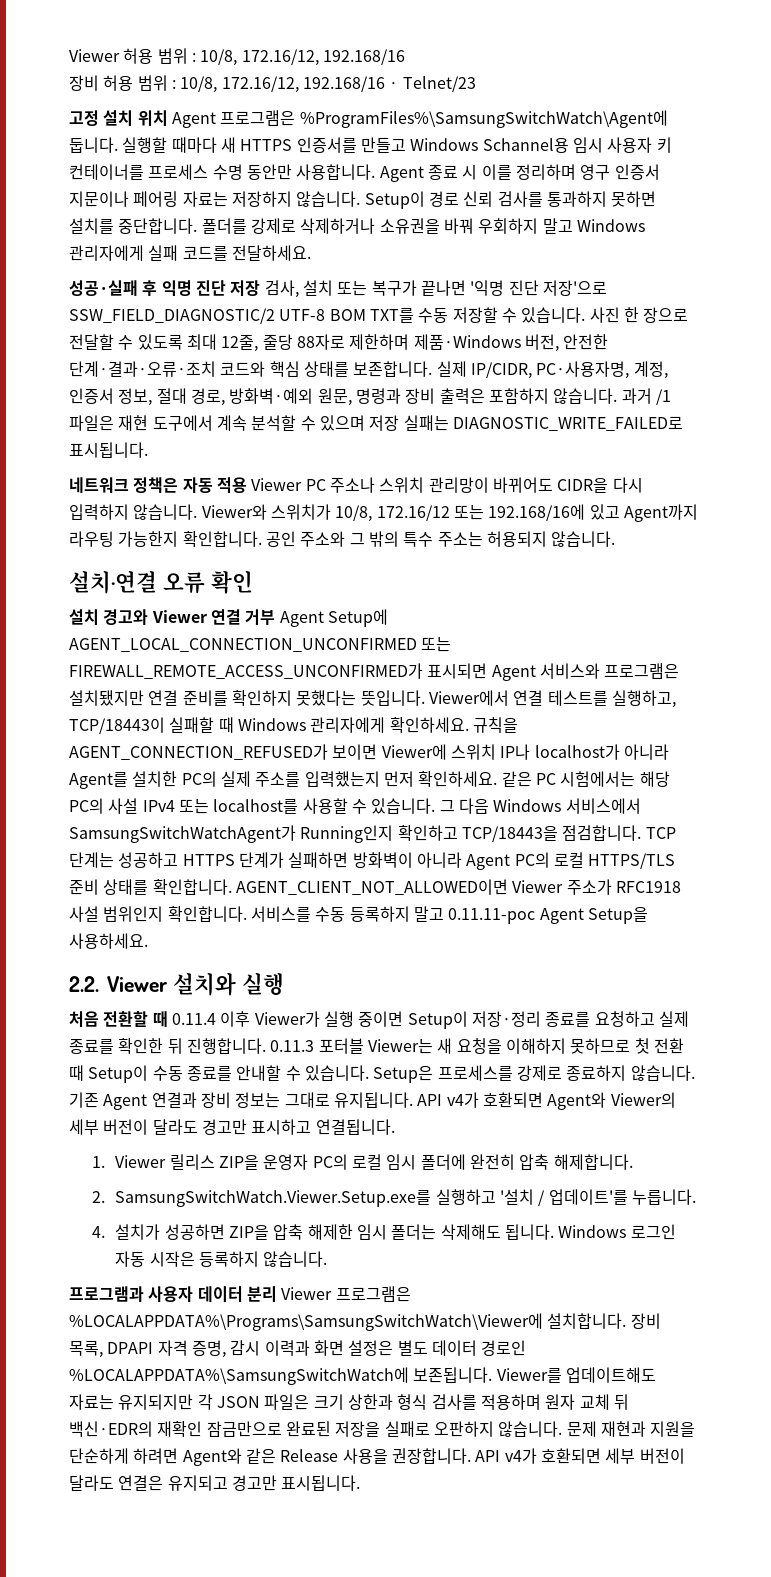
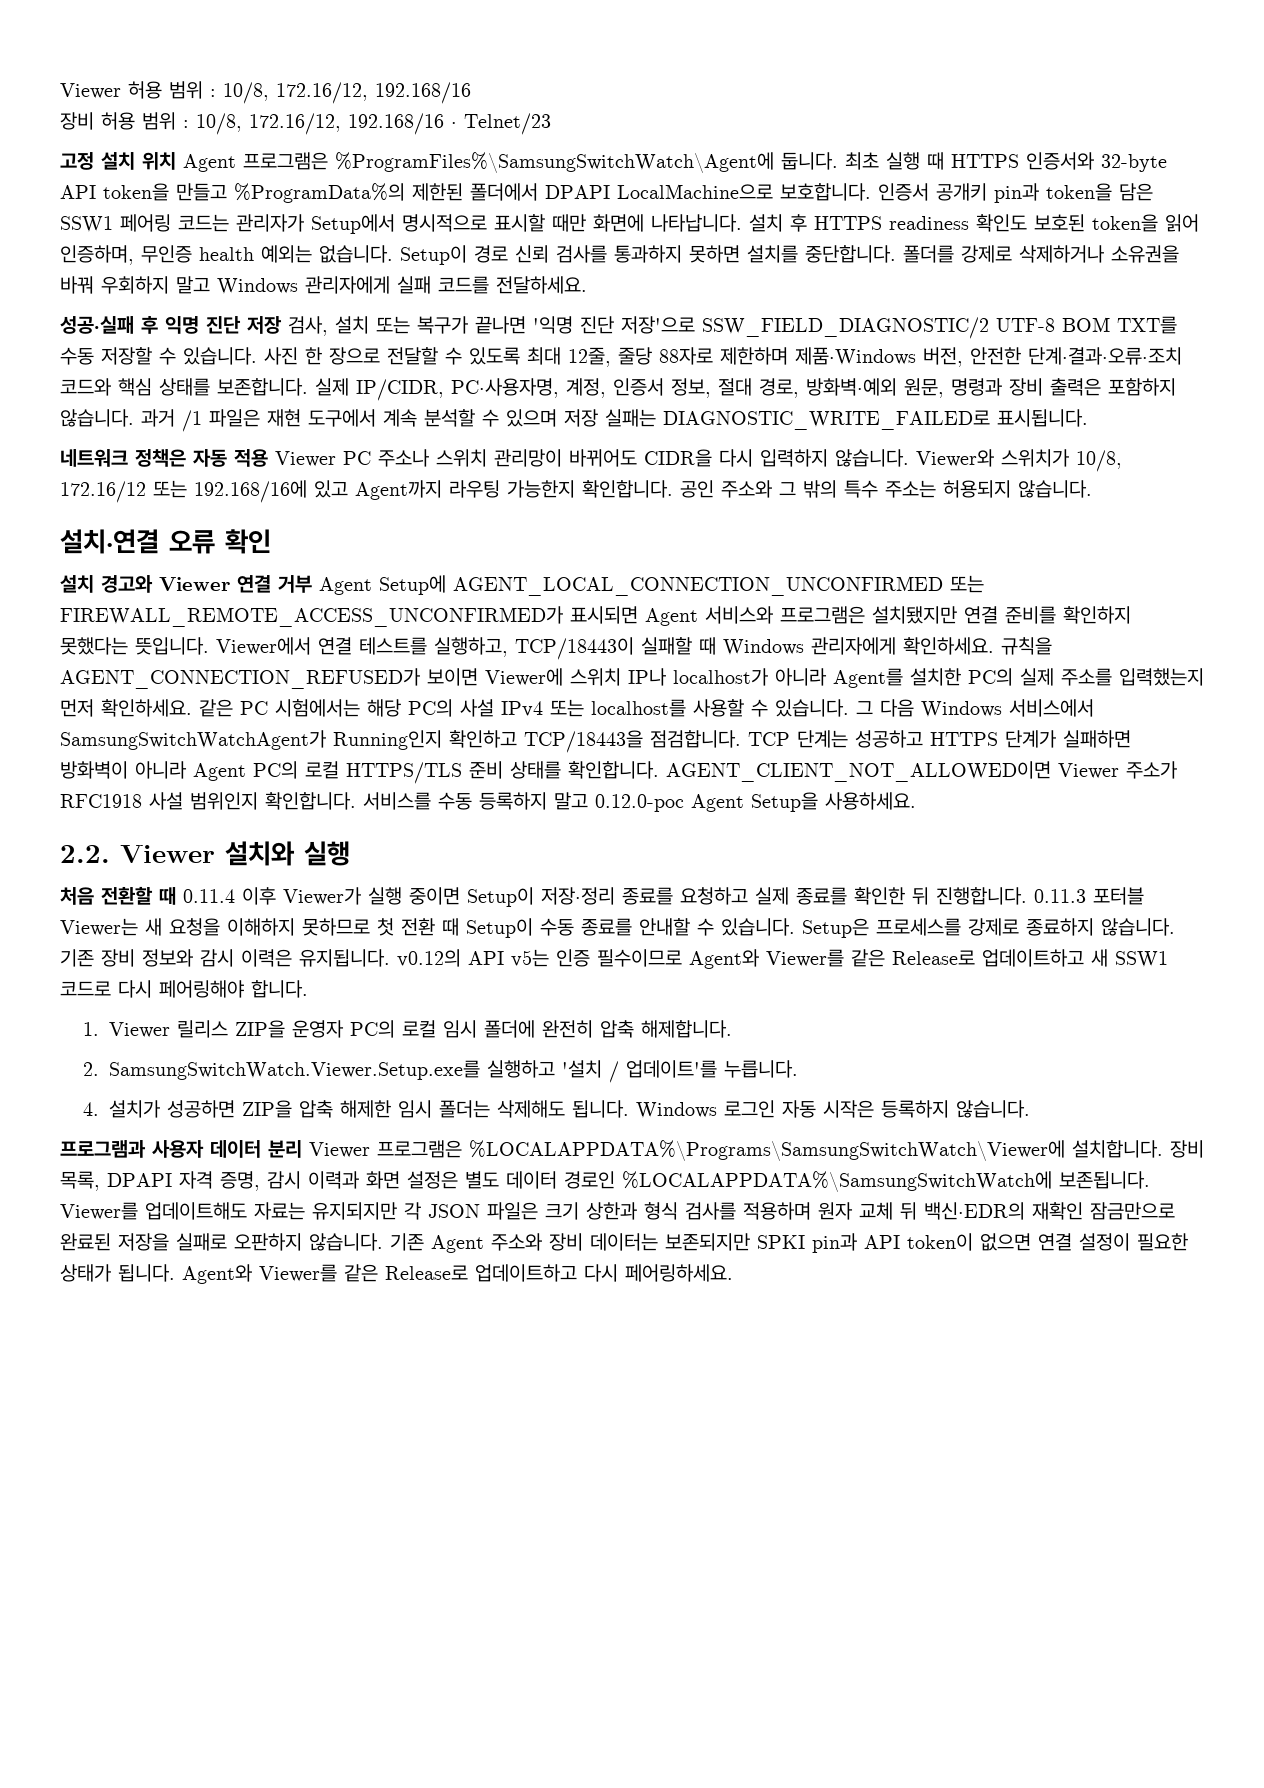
- 실행할 때마다 새 HTTPS 인증서를 만들고 Windows Schannel용 임시 사용자 키 컨테이너를 프로세스 수명 동안만 사용합니다. Agent 종료 시 이를 정리하며 영구 인증서 지문이나 페어링 자료는 저장하지 않습니다.
+ 최초 실행 때 HTTPS 인증서와 32-byte API token을 만들고 %ProgramData%의 제한된 폴더에서 DPAPI LocalMachine으로 보호합니다. 인증서 공개키 pin과 token을 담은 SSW1 페어링 코드는 관리자가 Setup에서 명시적으로 표시할 때만 화면에 나타납니다. 설치 후 HTTPS readiness 확인도 보호된 token을 읽어 인증하며, 무인증 health 예외는 없습니다.
- 서비스를 수동 등록하지 말고 0.11.11-poc Agent Setup을 사용하세요.
+ 서비스를 수동 등록하지 말고 0.12.0-poc Agent Setup을 사용하세요.
- 기존 Agent 연결과 장비 정보는 그대로 유지됩니다. API v4가 호환되면 Agent와 Viewer의 세부 버전이 달라도 경고만 표시하고 연결됩니다.
+ 기존 장비 정보와 감시 이력은 유지됩니다. v0.12의 API v5는 인증 필수이므로 Agent와 Viewer를 같은 Release로 업데이트하고 새 SSW1 코드로 다시 페어링해야 합니다.
- 문제 재현과 지원을 단순하게 하려면 Agent와 같은 Release 사용을 권장합니다. API v4가 호환되면 세부 버전이 달라도 연결은 유지되고 경고만 표시됩니다.
+ 기존 Agent 주소와 장비 데이터는 보존되지만 SPKI pin과 API token이 없으면 연결 설정이 필요한 상태가 됩니다. Agent와 Viewer를 같은 Release로 업데이트하고 다시 페어링하세요.

